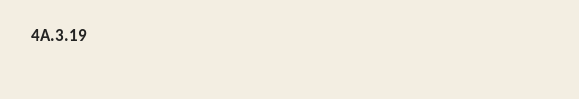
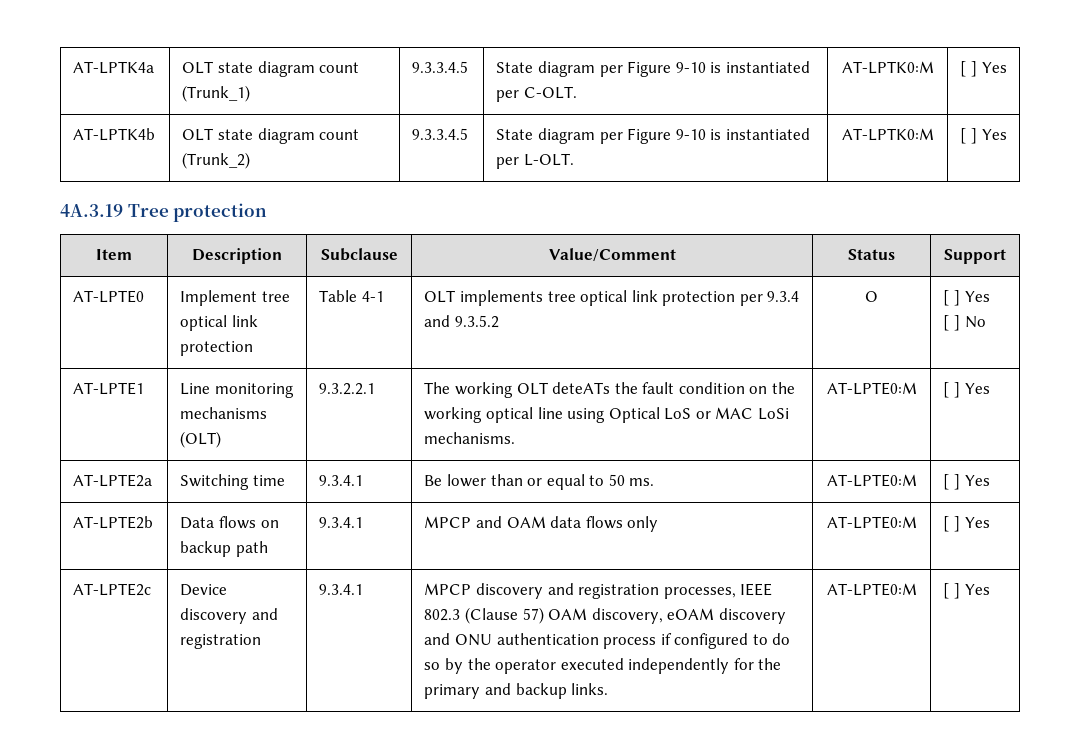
- 4A.3.19
+ AT-LPTK4a | OLT state diagram count (Trunk_1) | 9.3.3.4.5 | State diagram per Figure 9-10 is instantiated per C-OLT. | AT-LPTK0:M | [ ] Yes
+ AT-LPTK4b | OLT state diagram count (Trunk_2) | 9.3.3.4.5 | State diagram per Figure 9-10 is instantiated per L-OLT. | AT-LPTK0:M | [ ] Yes
+ 4A.3.19 Tree protection
+ Item | Description | Subclause | Value/Comment | Status | Support
+ AT-LPTE0 | Implement tree optical link protection | Table 4-1 | OLT implements tree optical link protection per 9.3.4 and 9.3.5.2 | O | [ ] Yes
+ [ ] No
+ AT-LPTE1 | Line monitoring mechanisms (OLT) | 9.3.2.2.1 | The working OLT deteATs the fault condition on the working optical line using Optical LoS or MAC LoSi mechanisms. | AT-LPTE0:M | [ ] Yes
+ AT-LPTE2a | Switching time | 9.3.4.1 | Be lower than or equal to 50 ms. | AT-LPTE0:M | [ ] Yes
+ AT-LPTE2b | Data flows on backup path | 9.3.4.1 | MPCP and OAM data flows only | AT-LPTE0:M | [ ] Yes
+ AT-LPTE2c | Device discovery and registration | 9.3.4.1 | MPCP discovery and registration processes, IEEE 802.3 (Clause 57) OAM discovery, eOAM discovery and ONU authentication process if configured to do so by the operator executed independently for the primary and backup links. | AT-LPTE0:M | [ ] Yes

